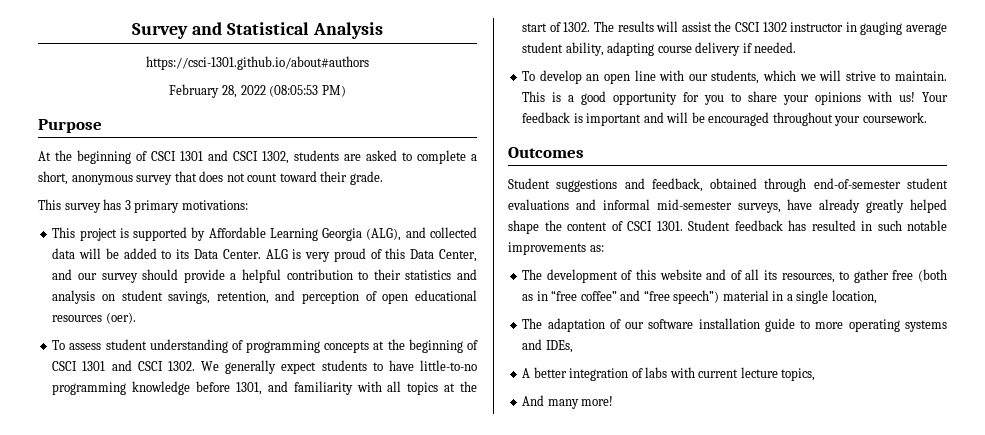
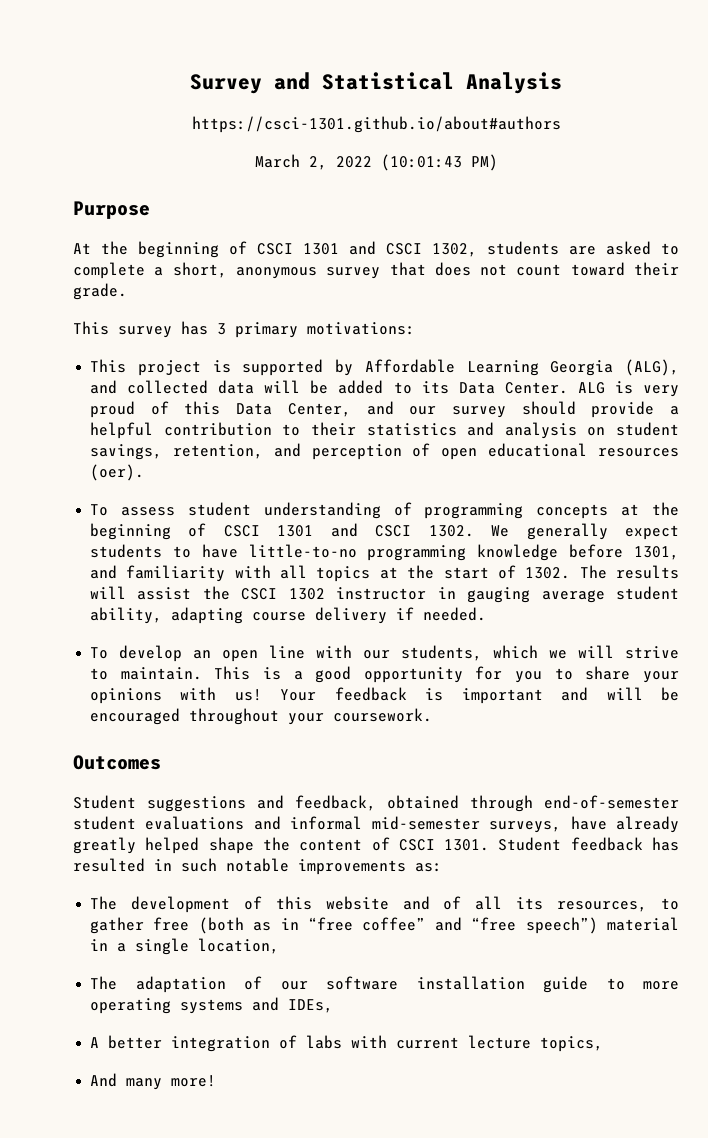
- February 28, 2022 (08:05:53 PM)
+ March 2, 2022 (10:01:43 PM)

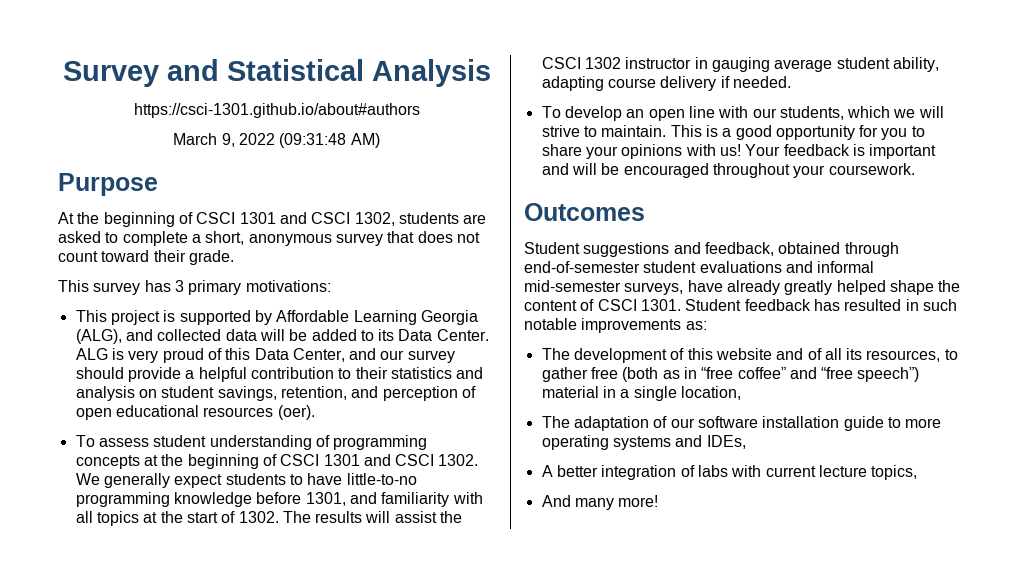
- March 2, 2022 (10:01:43 PM)
+ March 9, 2022 (09:31:48 AM)

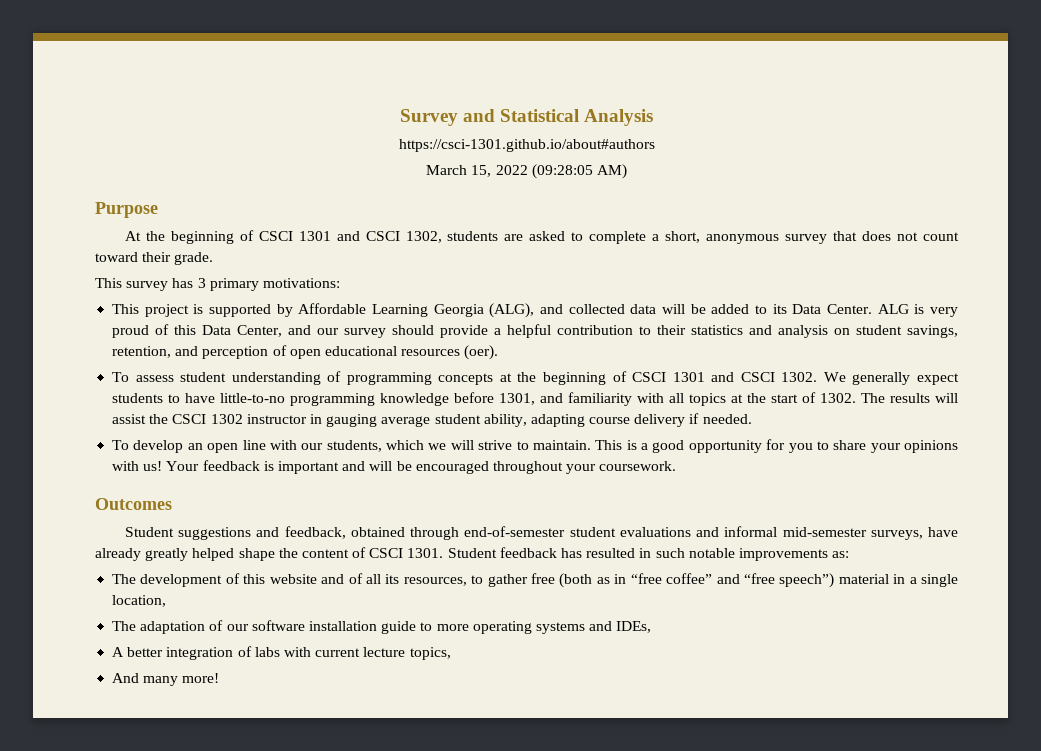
- March 9, 2022 (09:31:48 AM)
+ March 15, 2022 (09:28:05 AM)

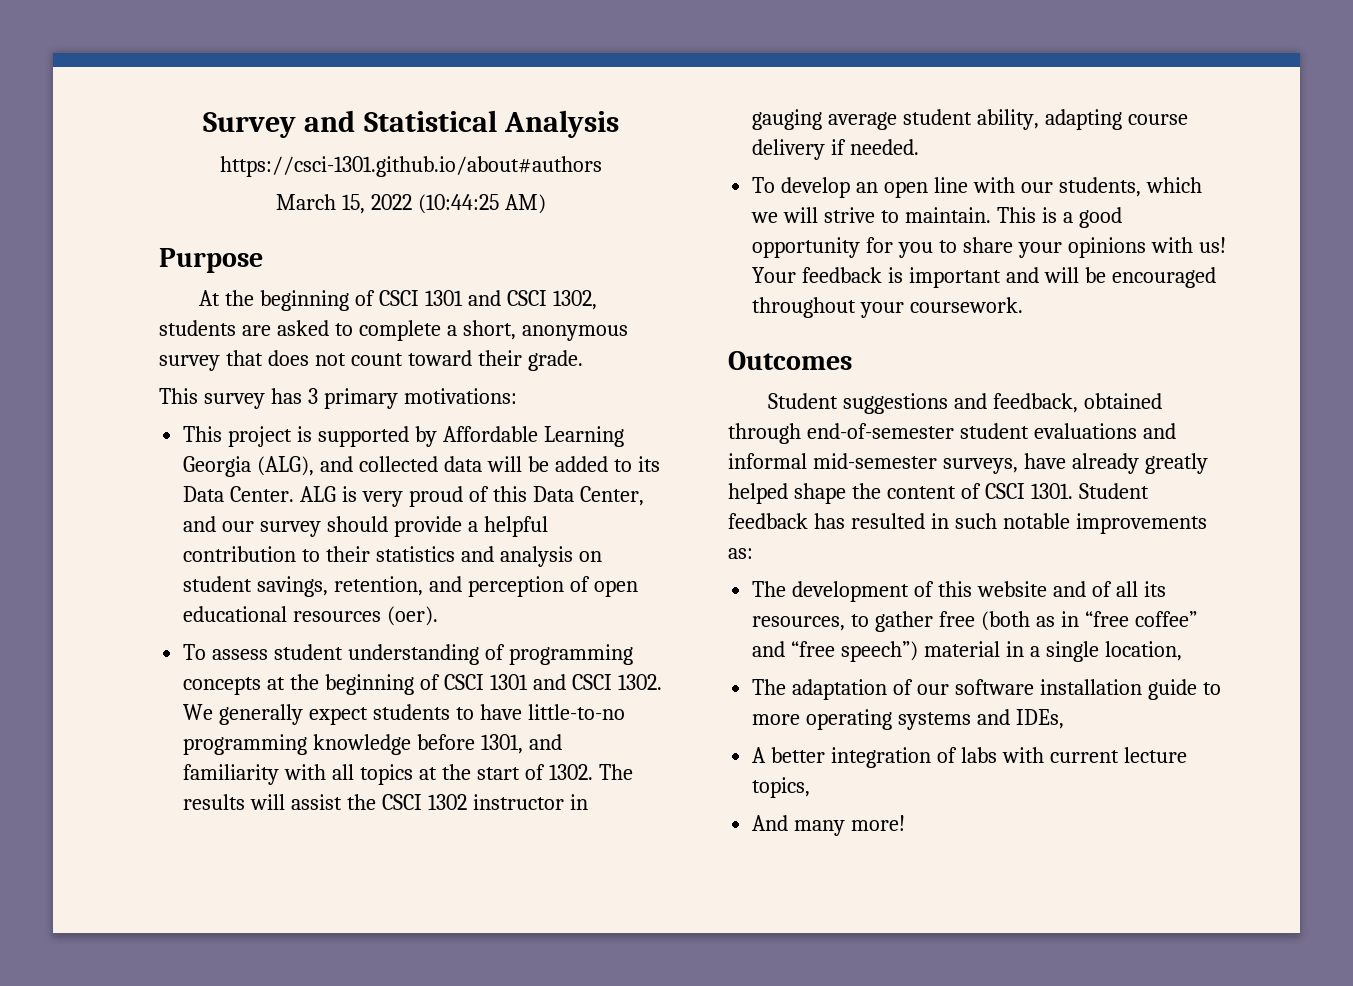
- March 15, 2022 (09:28:05 AM)
+ March 15, 2022 (10:44:25 AM)

